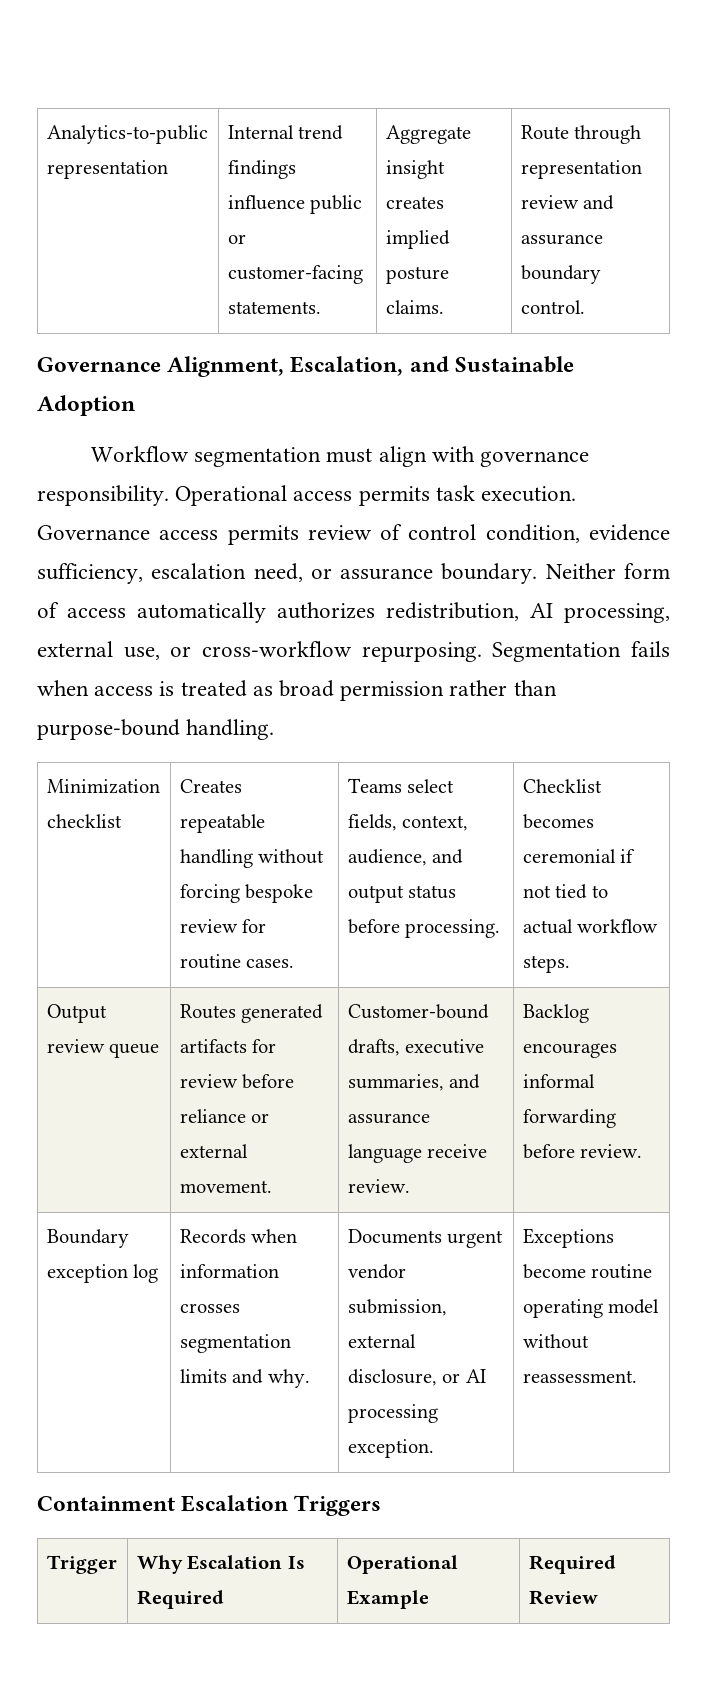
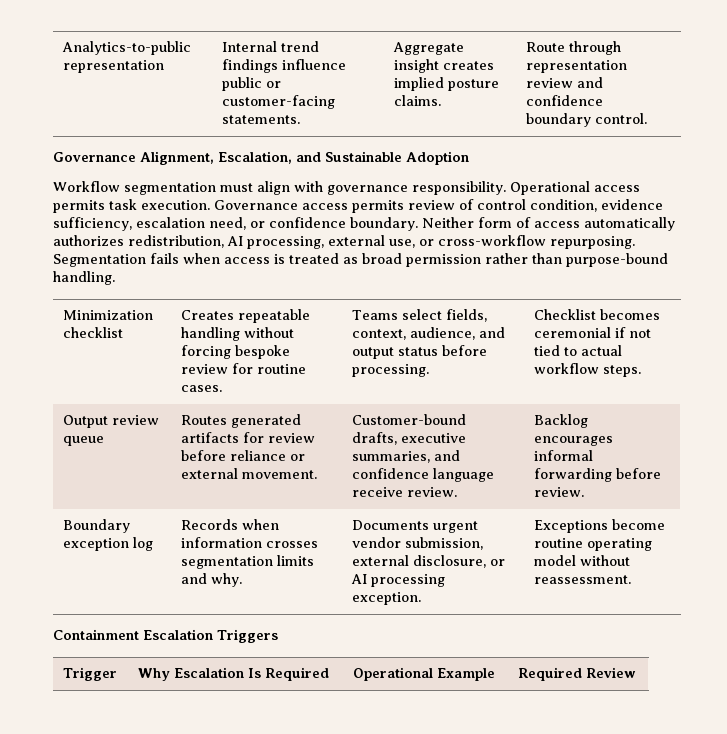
- Analytics-to-public representation | Internal trend findings influence public or customer-facing statements. | Aggregate insight creates implied posture claims. | Route through representation review and assurance boundary control.
+ Analytics-to-public representation | Internal trend findings influence public or customer-facing statements. | Aggregate insight creates implied posture claims. | Route through representation review and confidence boundary control.
- Governance access permits review of control condition, evidence sufficiency, escalation need, or assurance boundary.
+ Governance access permits review of control condition, evidence sufficiency, escalation need, or confidence boundary.
- Output review queue | Routes generated artifacts for review before reliance or external movement. | Customer-bound drafts, executive summaries, and assurance language receive review. | Backlog encourages informal forwarding before review.
+ Output review queue | Routes generated artifacts for review before reliance or external movement. | Customer-bound drafts, executive summaries, and confidence language receive review. | Backlog encourages informal forwarding before review.

